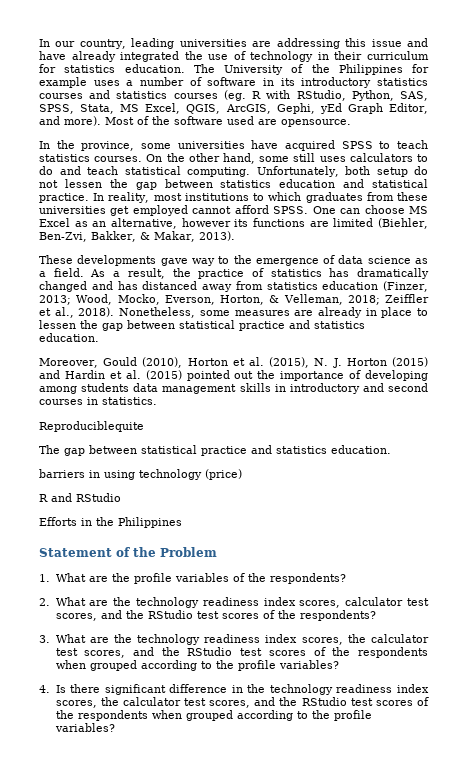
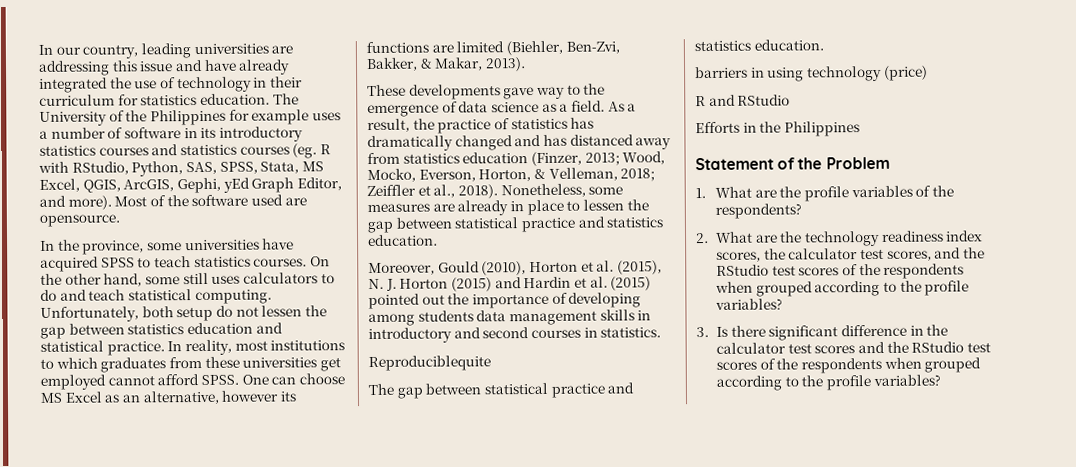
- 2. What are the technology readiness index scores, calculator test scores, and the RStudio test scores of the respondents?
- 3. What are the technology readiness index scores, the calculator test scores, and the RStudio test scores of the respondents when grouped according to the profile variables?
+ 2. What are the technology readiness index scores, the calculator test scores, and the RStudio test scores of the respondents when grouped according to the profile variables?
- 4. Is there significant difference in the technology readiness index scores, the calculator test scores, and the RStudio test scores of the respondents when grouped according to the profile variables?
+ 3. Is there significant difference in the calculator test scores and the RStudio test scores of the respondents when grouped according to the profile variables?

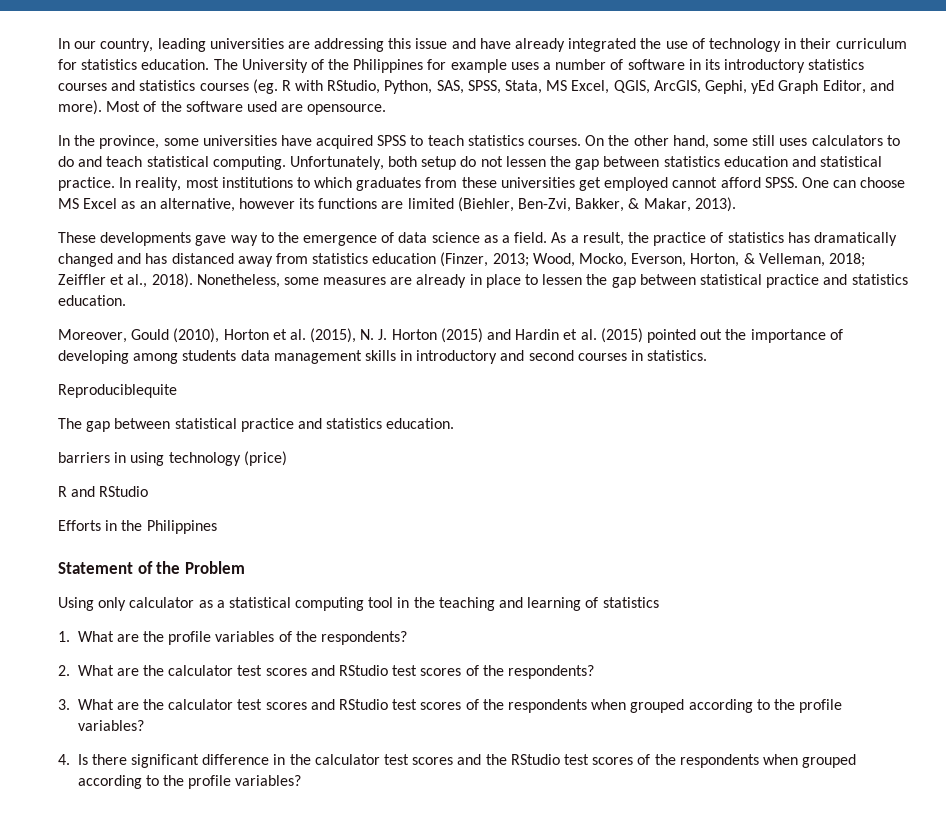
+ Using only calculator as a statistical computing tool in the teaching and learning of statistics
- 2. What are the technology readiness index scores, the calculator test scores, and the RStudio test scores of the respondents when grouped according to the profile variables?
+ 2. What are the calculator test scores and RStudio test scores of the respondents?
+ 3. What are the calculator test scores and RStudio test scores of the respondents when grouped according to the profile variables?
- 3. Is there significant difference in the calculator test scores and the RStudio test scores of the respondents when grouped according to the profile variables?
+ 4. Is there significant difference in the calculator test scores and the RStudio test scores of the respondents when grouped according to the profile variables?

